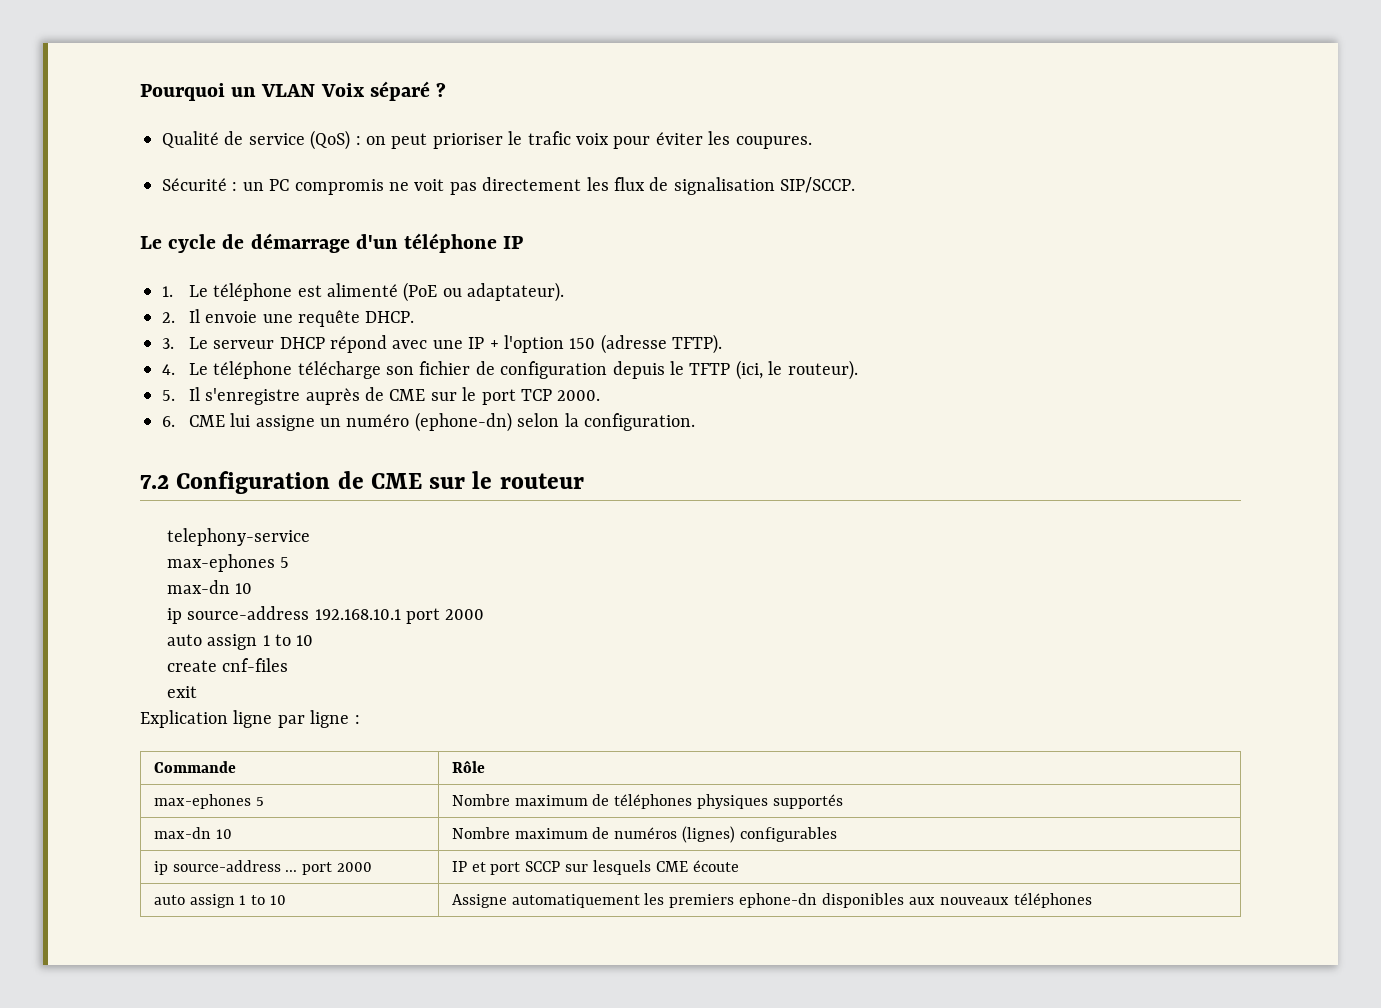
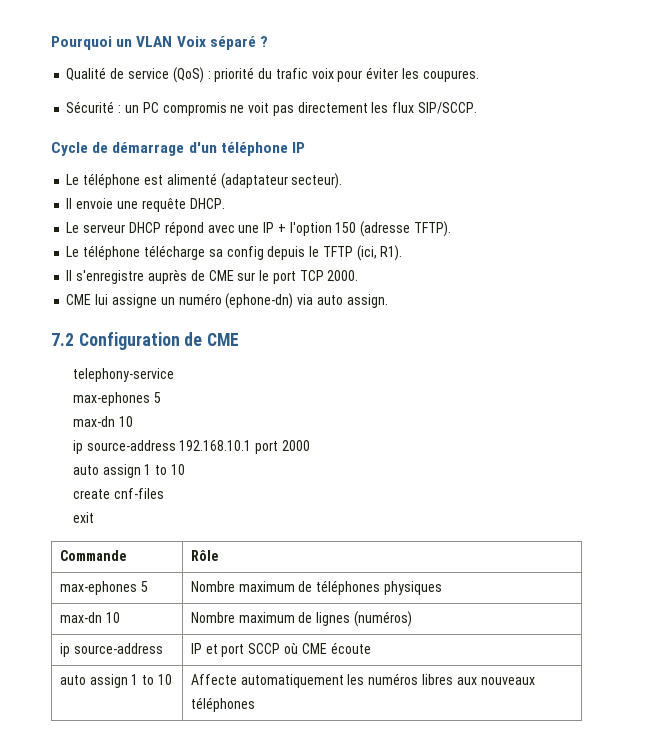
- Qualité de service (QoS) : on peut prioriser le trafic voix pour éviter les coupures.
+ Qualité de service (QoS) : priorité du trafic voix pour éviter les coupures.
- Sécurité : un PC compromis ne voit pas directement les flux de signalisation SIP/SCCP.
+ Sécurité : un PC compromis ne voit pas directement les flux SIP/SCCP.
- Le cycle de démarrage d'un téléphone IP
+ Cycle de démarrage d'un téléphone IP
- 1. Le téléphone est alimenté (PoE ou adaptateur).
- 2. Il envoie une requête DHCP.
+ Le téléphone est alimenté (adaptateur secteur).
+ Il envoie une requête DHCP.
- 3. Le serveur DHCP répond avec une IP + l'option 150 (adresse TFTP).
+ Le serveur DHCP répond avec une IP + l'option 150 (adresse TFTP).
- 4. Le téléphone télécharge son fichier de configuration depuis le TFTP (ici, le routeur).
- 5. Il s'enregistre auprès de CME sur le port TCP 2000.
+ Le téléphone télécharge sa config depuis le TFTP (ici, R1).
+ Il s'enregistre auprès de CME sur le port TCP 2000.
- 6. CME lui assigne un numéro (ephone-dn) selon la configuration.
+ CME lui assigne un numéro (ephone-dn) via auto assign.
- 7.2 Configuration de CME sur le routeur
+ 7.2 Configuration de CME
- Explication ligne par ligne :
- max-ephones 5 | Nombre maximum de téléphones physiques supportés
+ max-ephones 5 | Nombre maximum de téléphones physiques
- max-dn 10 | Nombre maximum de numéros (lignes) configurables
- ip source-address ... port 2000 | IP et port SCCP sur lesquels CME écoute
+ max-dn 10 | Nombre maximum de lignes (numéros)
+ ip source-address | IP et port SCCP où CME écoute
- auto assign 1 to 10 | Assigne automatiquement les premiers ephone-dn disponibles aux nouveaux téléphones
+ auto assign 1 to 10 | Affecte automatiquement les numéros libres aux nouveaux téléphones

